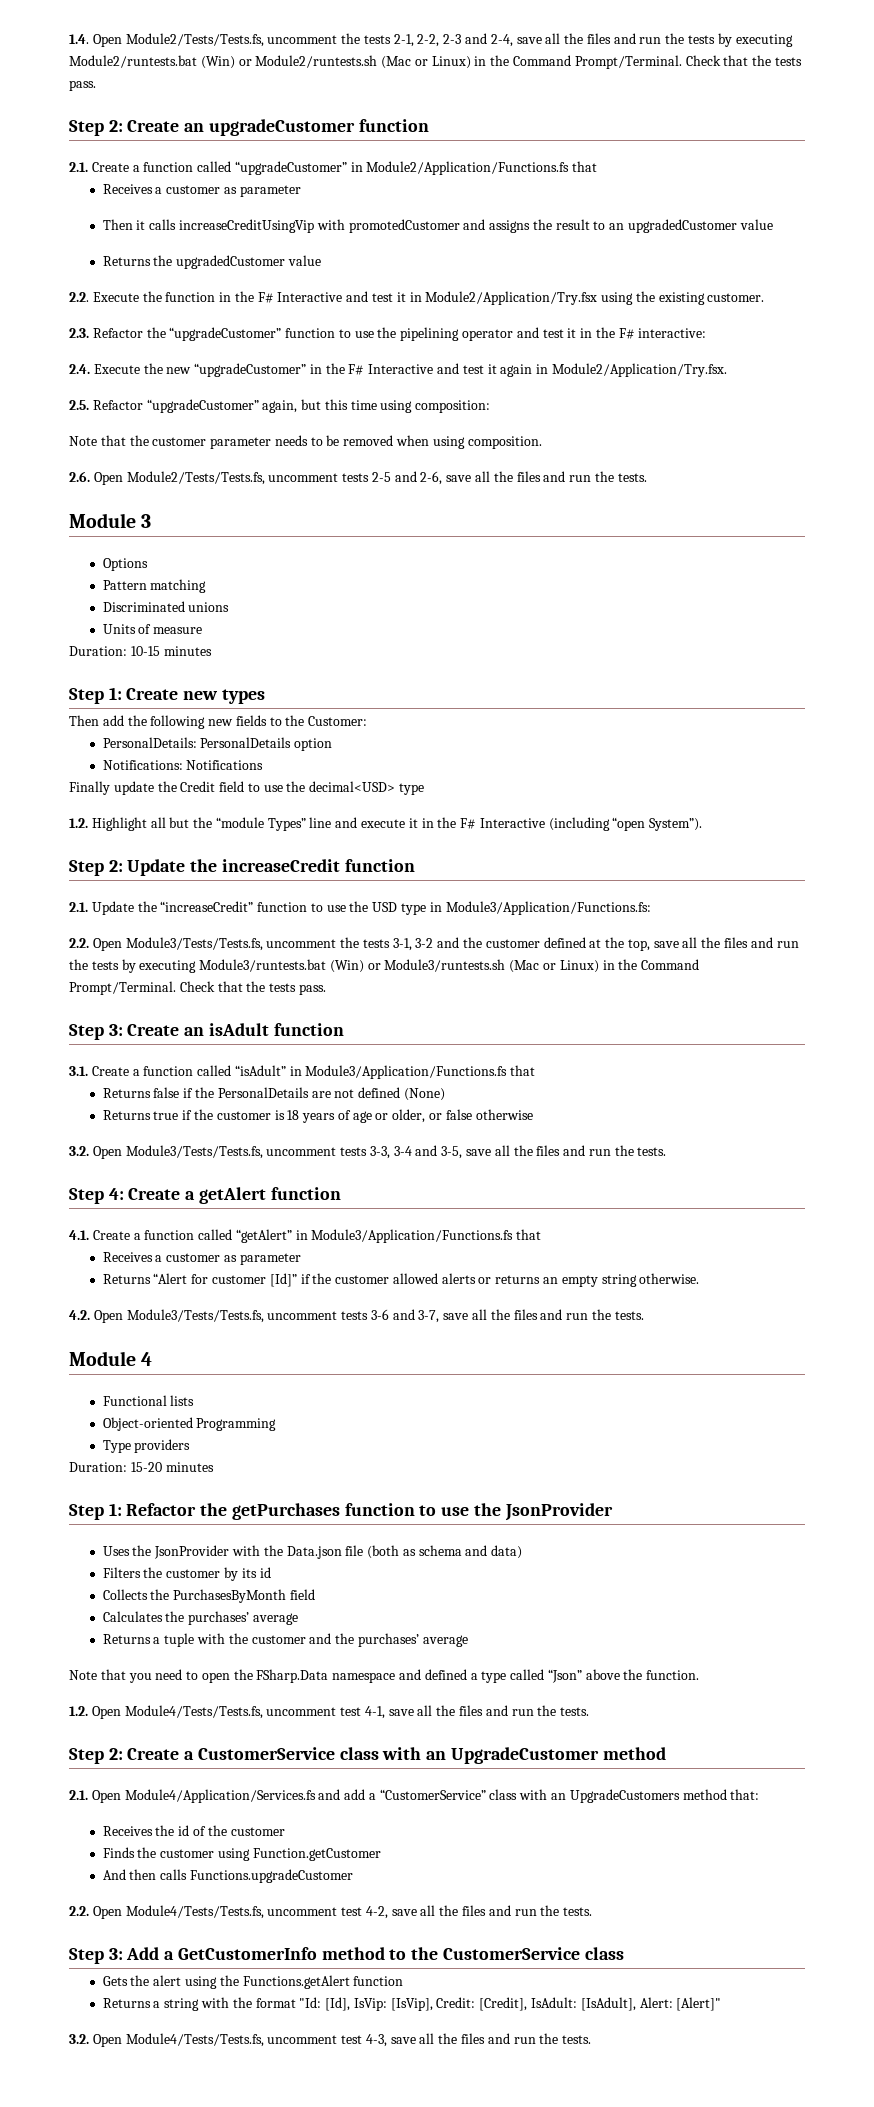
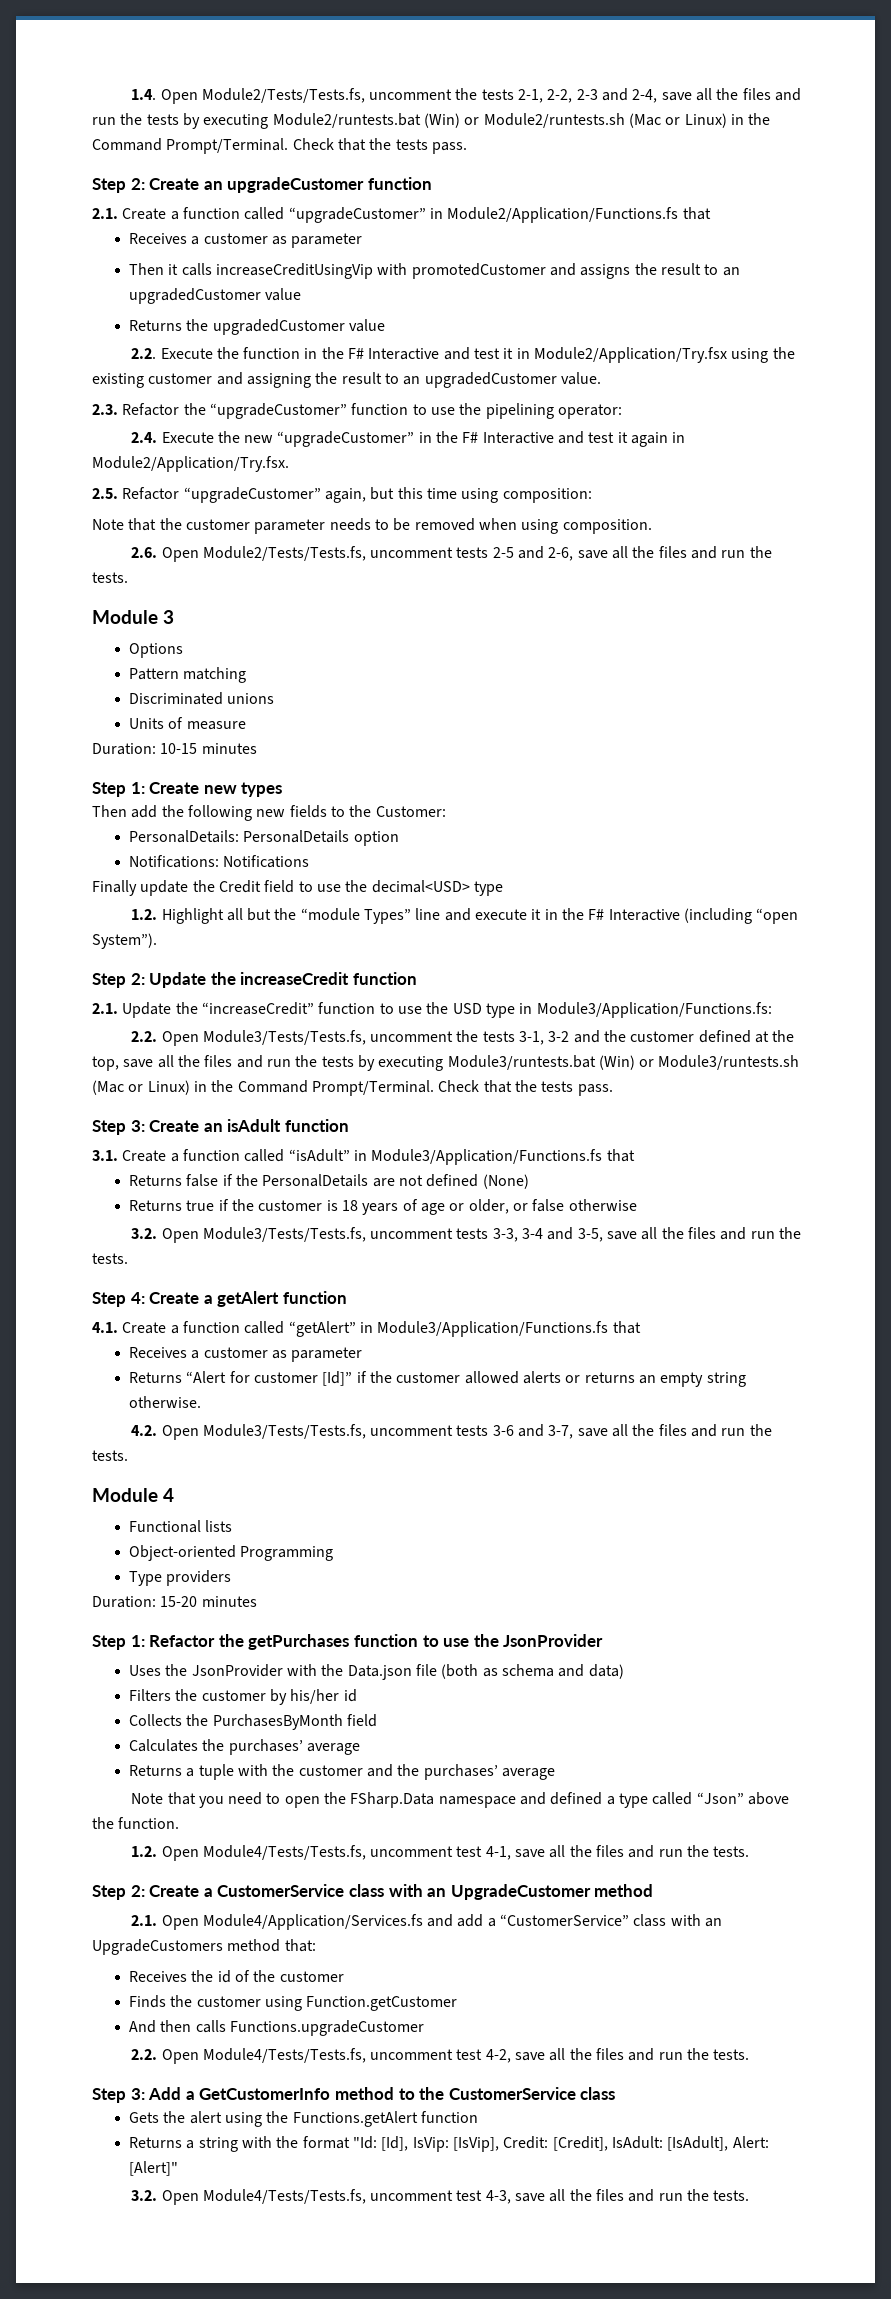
- 2.2. Execute the function in the F# Interactive and test it in Module2/Application/Try.fsx using the existing customer.
+ 2.2. Execute the function in the F# Interactive and test it in Module2/Application/Try.fsx using the existing customer and assigning the result to an upgradedCustomer value.
- 2.3. Refactor the “upgradeCustomer” function to use the pipelining operator and test it in the F# interactive:
+ 2.3. Refactor the “upgradeCustomer” function to use the pipelining operator:
- Filters the customer by its id
+ Filters the customer by his/her id

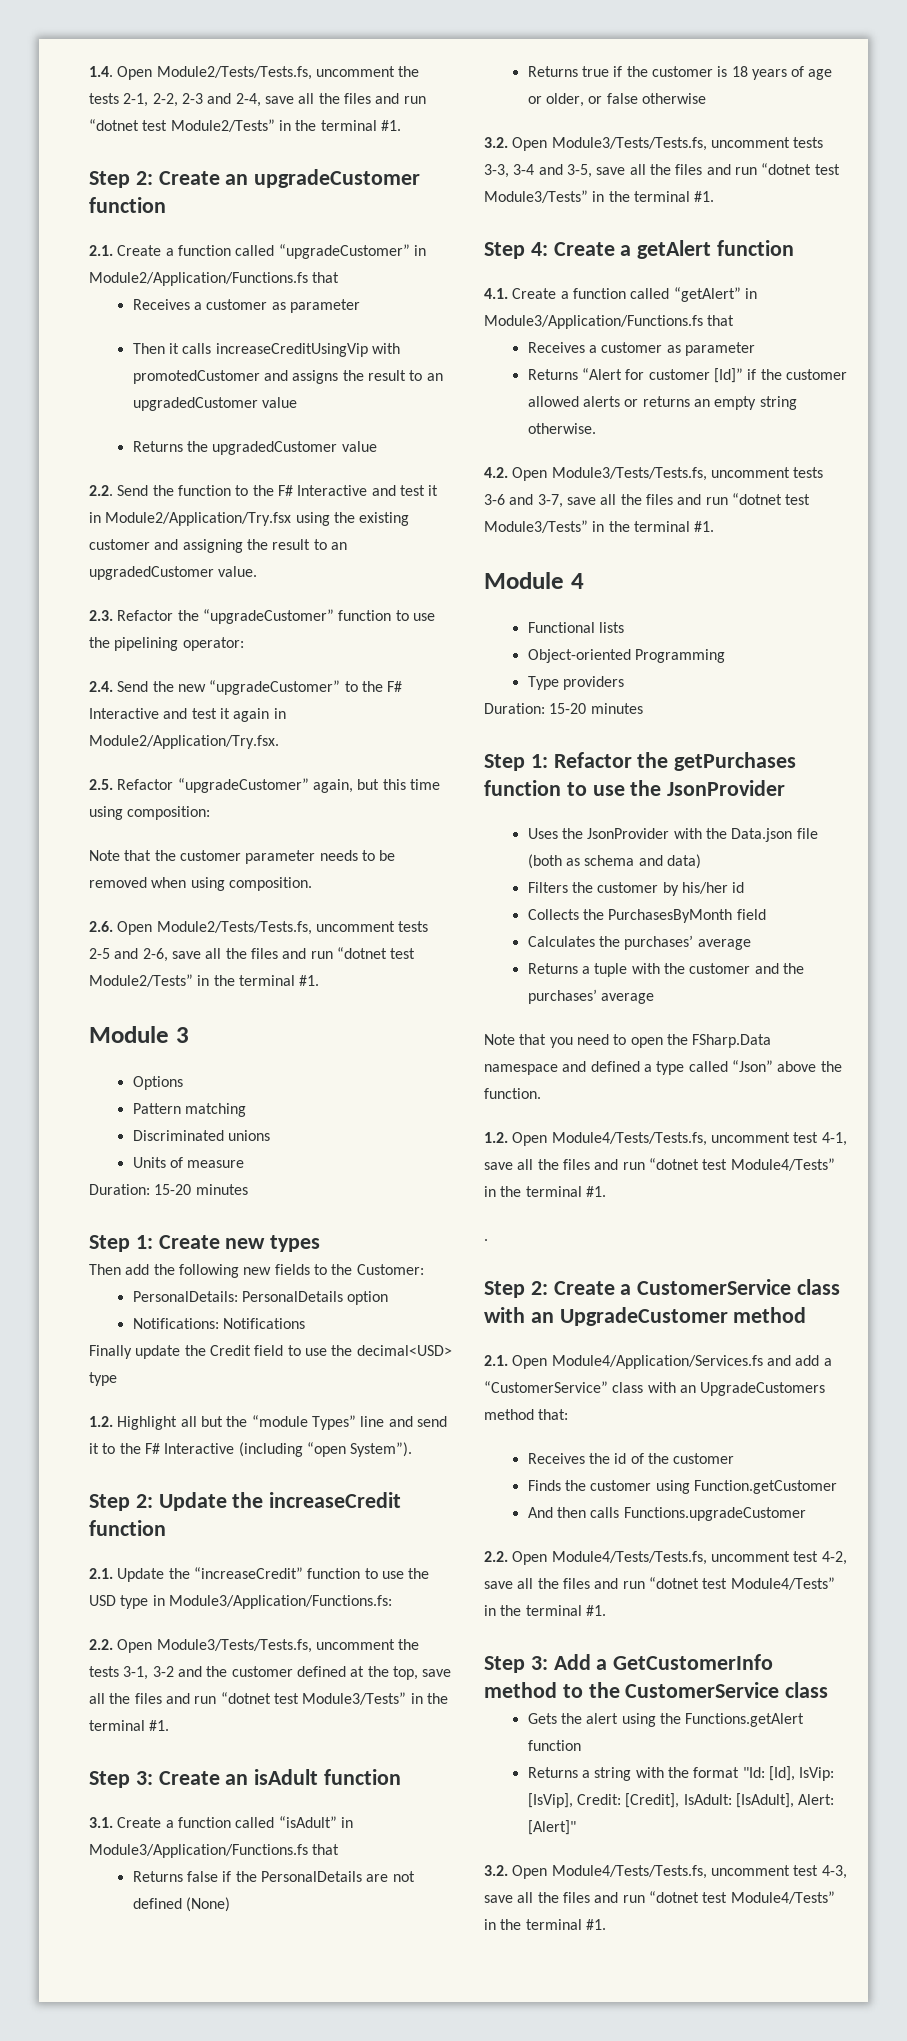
- 1.4. Open Module2/Tests/Tests.fs, uncomment the tests 2-1, 2-2, 2-3 and 2-4, save all the files and run the tests by executing Module2/runtests.bat (Win) or Module2/runtests.sh (Mac or Linux) in the Command Prompt/Terminal. Check that the tests pass.
+ 1.4. Open Module2/Tests/Tests.fs, uncomment the tests 2-1, 2-2, 2-3 and 2-4, save all the files and run “dotnet test Module2/Tests” in the terminal #1.
- 2.2. Execute the function in the F# Interactive and test it in Module2/Application/Try.fsx using the existing customer and assigning the result to an upgradedCustomer value.
+ 2.2. Send the function to the F# Interactive and test it in Module2/Application/Try.fsx using the existing customer and assigning the result to an upgradedCustomer value.
- 2.4. Execute the new “upgradeCustomer” in the F# Interactive and test it again in Module2/Application/Try.fsx.
+ 2.4. Send the new “upgradeCustomer” to the F# Interactive and test it again in Module2/Application/Try.fsx.
- 2.6. Open Module2/Tests/Tests.fs, uncomment tests 2-5 and 2-6, save all the files and run the tests.
+ 2.6. Open Module2/Tests/Tests.fs, uncomment tests 2-5 and 2-6, save all the files and run “dotnet test Module2/Tests” in the terminal #1.
  Units of measure
- Duration: 10-15 minutes
+ Duration: 15-20 minutes
- 1.2. Highlight all but the “module Types” line and execute it in the F# Interactive (including “open System”).
+ 1.2. Highlight all but the “module Types” line and send it to the F# Interactive (including “open System”).
- 2.2. Open Module3/Tests/Tests.fs, uncomment the tests 3-1, 3-2 and the customer defined at the top, save all the files and run the tests by executing Module3/runtests.bat (Win) or Module3/runtests.sh (Mac or Linux) in the Command Prompt/Terminal. Check that the tests pass.
+ 2.2. Open Module3/Tests/Tests.fs, uncomment the tests 3-1, 3-2 and the customer defined at the top, save all the files and run “dotnet test Module3/Tests” in the terminal #1.
- 3.2. Open Module3/Tests/Tests.fs, uncomment tests 3-3, 3-4 and 3-5, save all the files and run the tests.
+ 3.2. Open Module3/Tests/Tests.fs, uncomment tests 3-3, 3-4 and 3-5, save all the files and run “dotnet test Module3/Tests” in the terminal #1.
- 4.2. Open Module3/Tests/Tests.fs, uncomment tests 3-6 and 3-7, save all the files and run the tests.
+ 4.2. Open Module3/Tests/Tests.fs, uncomment tests 3-6 and 3-7, save all the files and run “dotnet test Module3/Tests” in the terminal #1.
- 1.2. Open Module4/Tests/Tests.fs, uncomment test 4-1, save all the files and run the tests.
+ 1.2. Open Module4/Tests/Tests.fs, uncomment test 4-1, save all the files and run “dotnet test Module4/Tests” in the terminal #1.
+ .
- 2.2. Open Module4/Tests/Tests.fs, uncomment test 4-2, save all the files and run the tests.
+ 2.2. Open Module4/Tests/Tests.fs, uncomment test 4-2, save all the files and run “dotnet test Module4/Tests” in the terminal #1.
- 3.2. Open Module4/Tests/Tests.fs, uncomment test 4-3, save all the files and run the tests.
+ 3.2. Open Module4/Tests/Tests.fs, uncomment test 4-3, save all the files and run “dotnet test Module4/Tests” in the terminal #1.

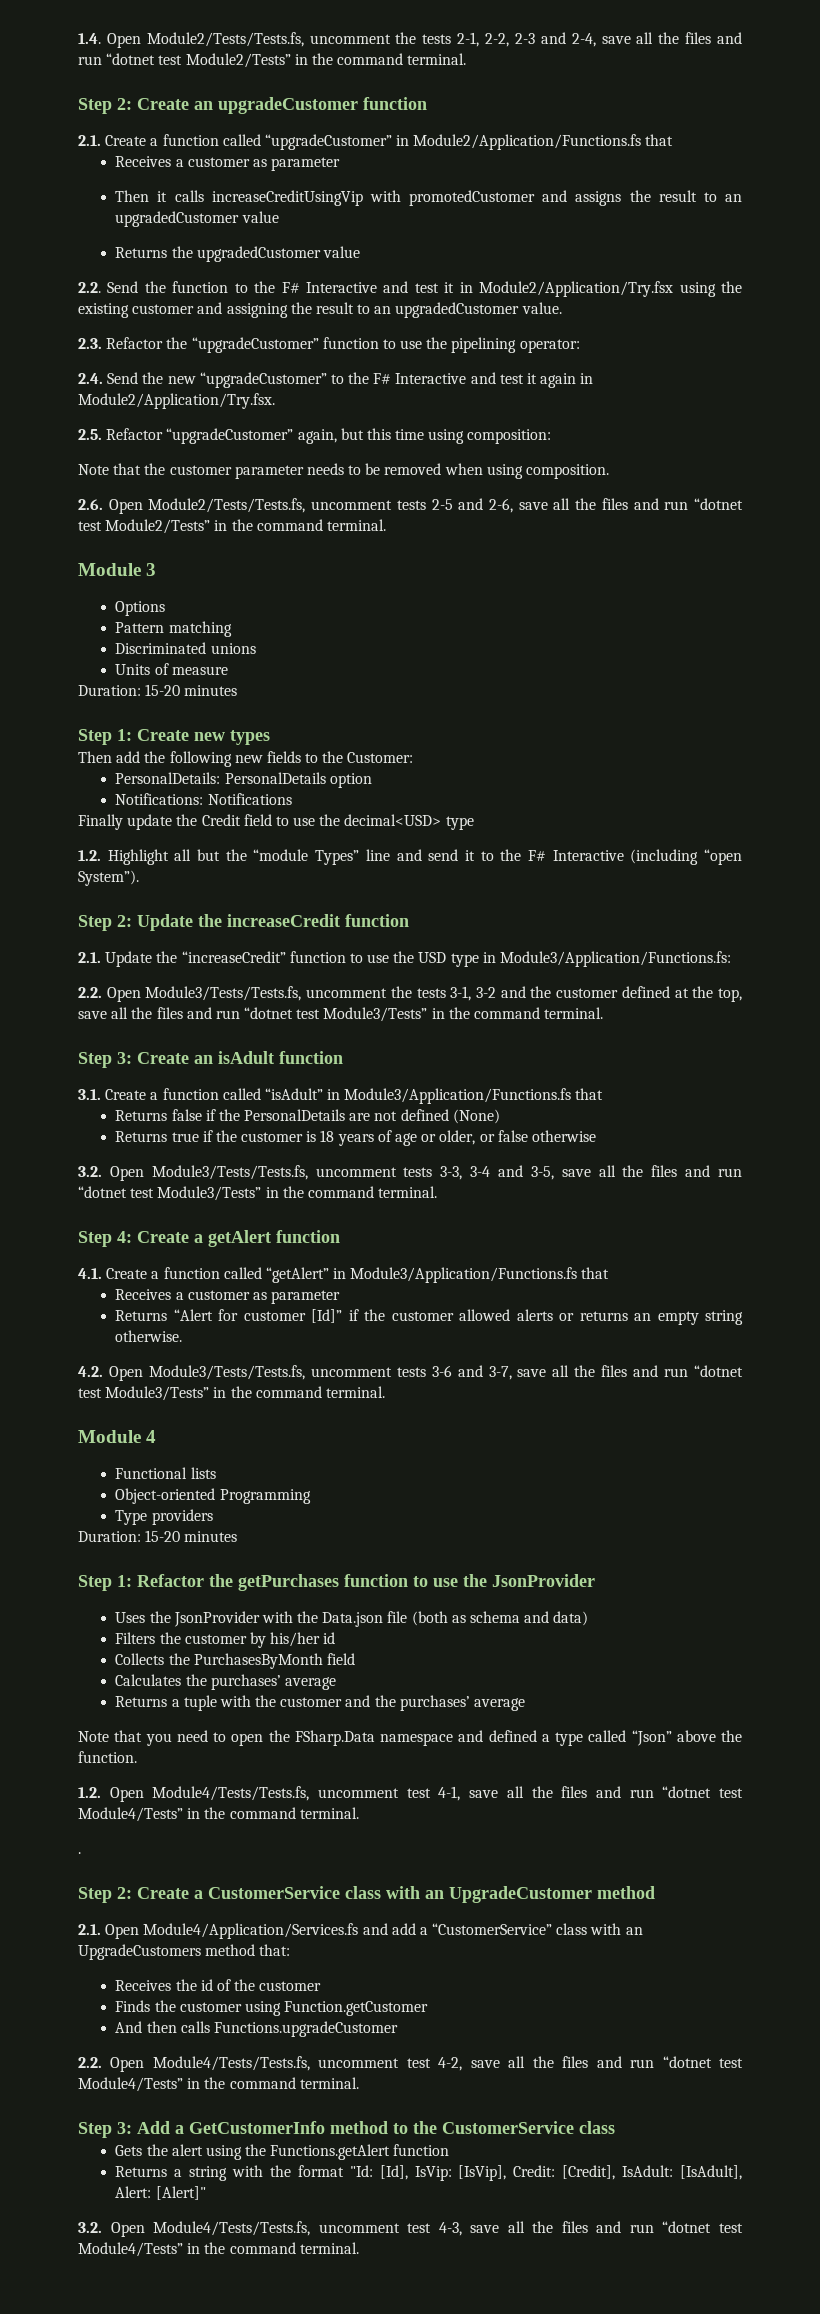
- 1.4. Open Module2/Tests/Tests.fs, uncomment the tests 2-1, 2-2, 2-3 and 2-4, save all the files and run “dotnet test Module2/Tests” in the terminal #1.
+ 1.4. Open Module2/Tests/Tests.fs, uncomment the tests 2-1, 2-2, 2-3 and 2-4, save all the files and run “dotnet test Module2/Tests” in the command terminal.
- 2.6. Open Module2/Tests/Tests.fs, uncomment tests 2-5 and 2-6, save all the files and run “dotnet test Module2/Tests” in the terminal #1.
+ 2.6. Open Module2/Tests/Tests.fs, uncomment tests 2-5 and 2-6, save all the files and run “dotnet test Module2/Tests” in the command terminal.
- 2.2. Open Module3/Tests/Tests.fs, uncomment the tests 3-1, 3-2 and the customer defined at the top, save all the files and run “dotnet test Module3/Tests” in the terminal #1.
+ 2.2. Open Module3/Tests/Tests.fs, uncomment the tests 3-1, 3-2 and the customer defined at the top, save all the files and run “dotnet test Module3/Tests” in the command terminal.
- 3.2. Open Module3/Tests/Tests.fs, uncomment tests 3-3, 3-4 and 3-5, save all the files and run “dotnet test Module3/Tests” in the terminal #1.
+ 3.2. Open Module3/Tests/Tests.fs, uncomment tests 3-3, 3-4 and 3-5, save all the files and run “dotnet test Module3/Tests” in the command terminal.
- 4.2. Open Module3/Tests/Tests.fs, uncomment tests 3-6 and 3-7, save all the files and run “dotnet test Module3/Tests” in the terminal #1.
+ 4.2. Open Module3/Tests/Tests.fs, uncomment tests 3-6 and 3-7, save all the files and run “dotnet test Module3/Tests” in the command terminal.
- 1.2. Open Module4/Tests/Tests.fs, uncomment test 4-1, save all the files and run “dotnet test Module4/Tests” in the terminal #1.
+ 1.2. Open Module4/Tests/Tests.fs, uncomment test 4-1, save all the files and run “dotnet test Module4/Tests” in the command terminal.
- 2.2. Open Module4/Tests/Tests.fs, uncomment test 4-2, save all the files and run “dotnet test Module4/Tests” in the terminal #1.
+ 2.2. Open Module4/Tests/Tests.fs, uncomment test 4-2, save all the files and run “dotnet test Module4/Tests” in the command terminal.
- 3.2. Open Module4/Tests/Tests.fs, uncomment test 4-3, save all the files and run “dotnet test Module4/Tests” in the terminal #1.
+ 3.2. Open Module4/Tests/Tests.fs, uncomment test 4-3, save all the files and run “dotnet test Module4/Tests” in the command terminal.

